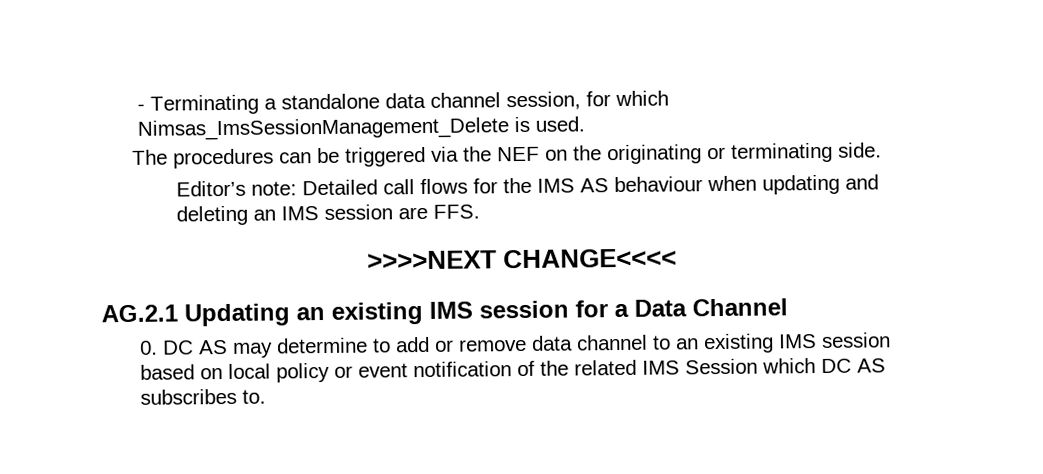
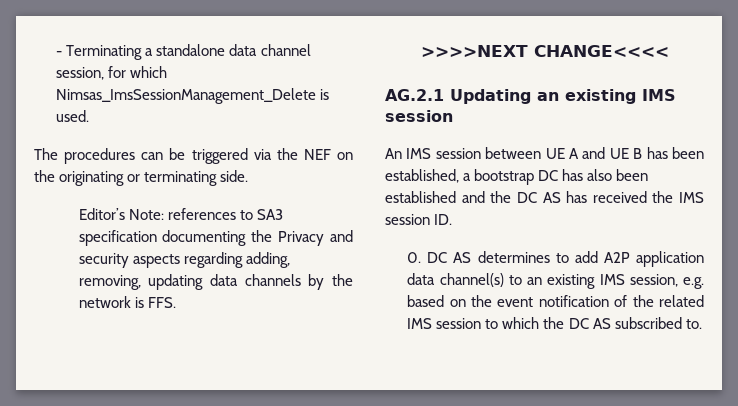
- Editor’s note: Detailed call flows for the IMS AS behaviour when updating and deleting an IMS session are FFS.
+ Editor’s Note: references to SA3 specification documenting the Privacy and security aspects regarding adding, removing, updating data channels by the network is FFS.
- AG.2.1 Updating an existing IMS session for a Data Channel
- 0. DC AS may determine to add or remove data channel to an existing IMS session based on local policy or event notification of the related IMS Session which DC AS subscribes to.
+ AG.2.1 Updating an existing IMS session
+ An IMS session between UE A and UE B has been established, a bootstrap DC has also been established and the DC AS has received the IMS session ID.
+ 0. DC AS determines to add A2P application data channel(s) to an existing IMS session, e.g. based on the event notification of the related IMS session to which the DC AS subscribed to.

